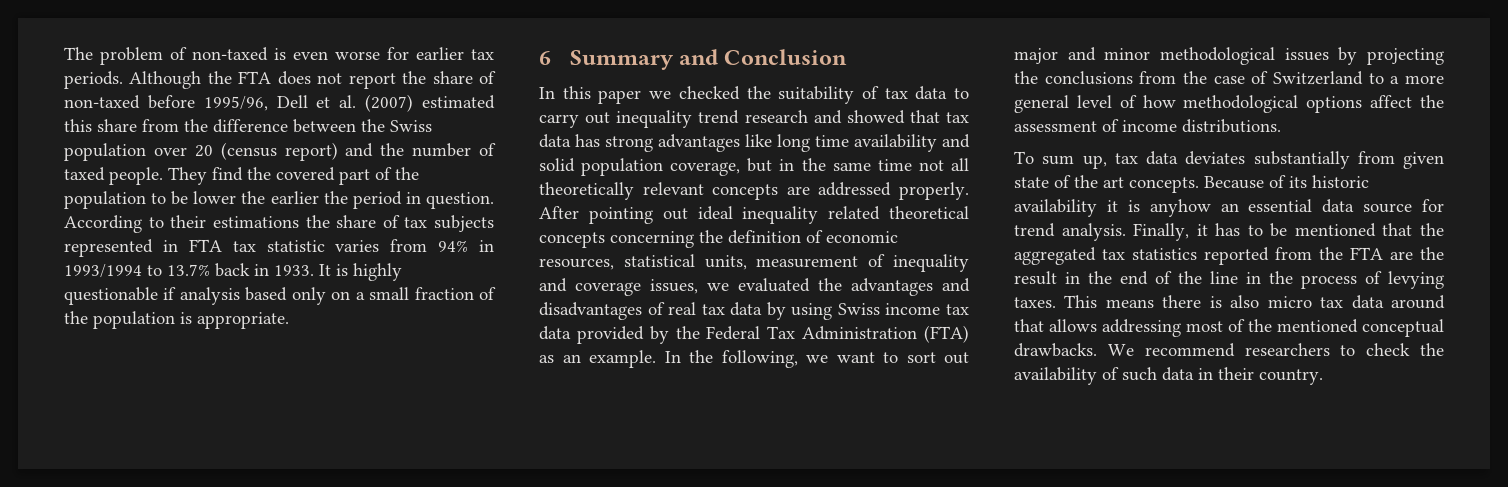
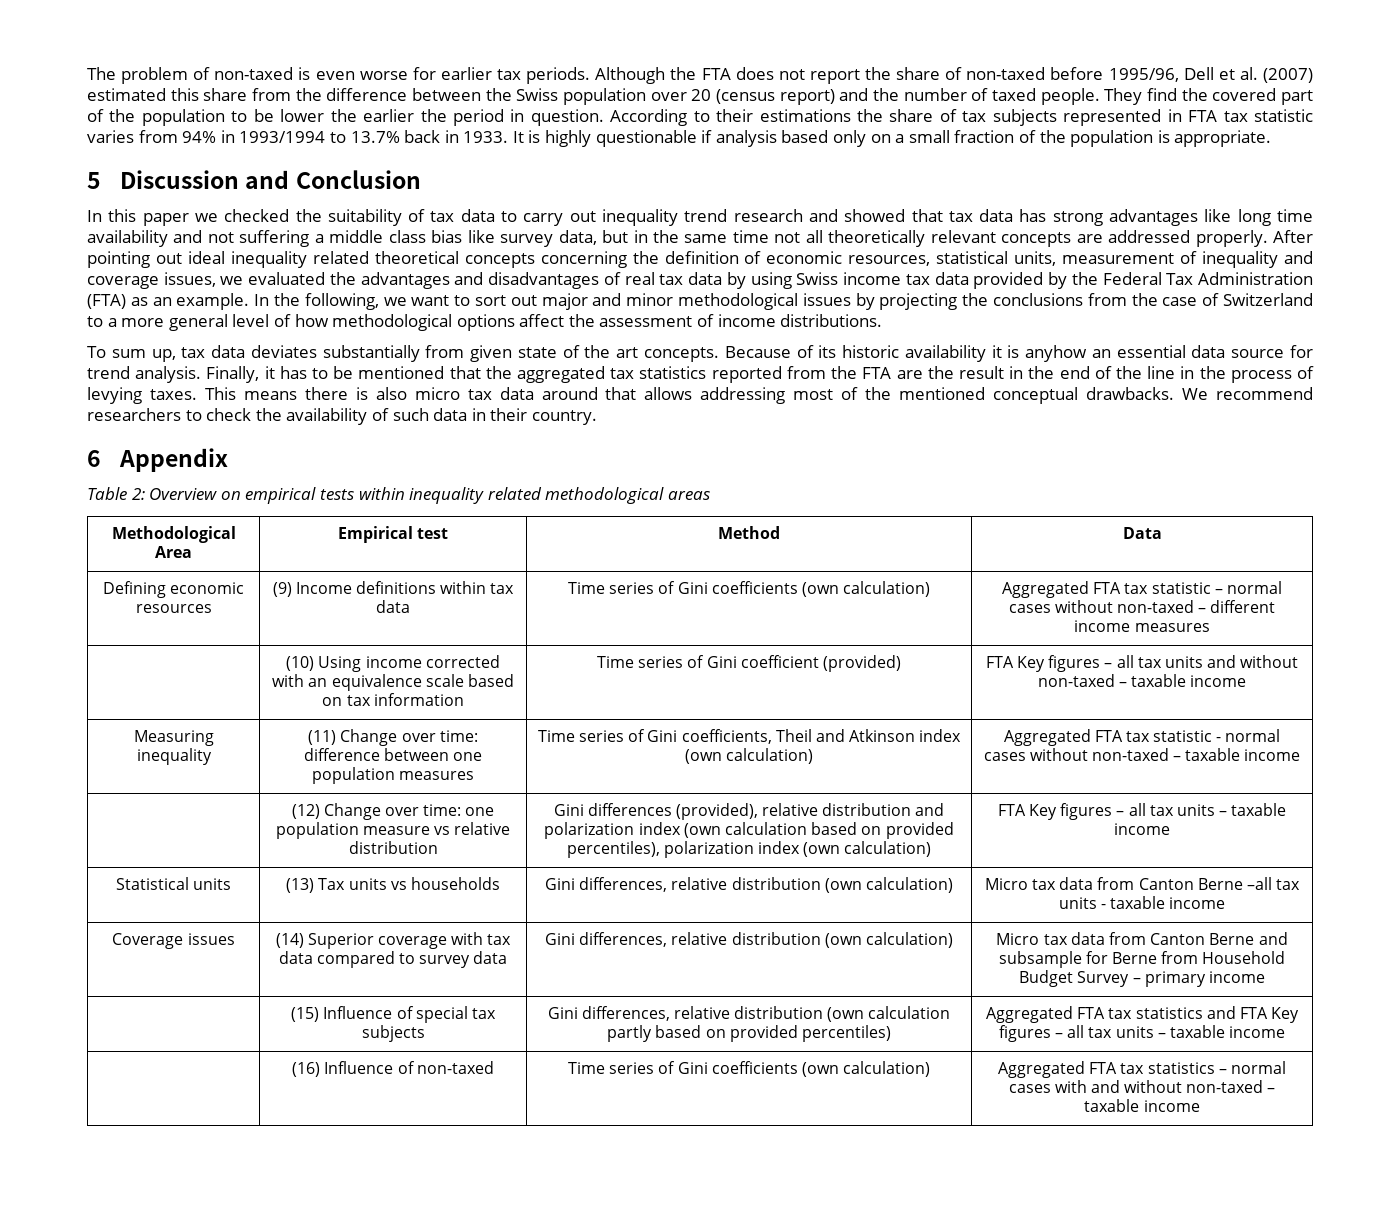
- 6 Summary and Conclusion
+ 5 Discussion and Conclusion
- In this paper we checked the suitability of tax data to carry out inequality trend research and showed that tax data has strong advantages like long time availability and solid population coverage, but in the same time not all theoretically relevant concepts are addressed properly.
+ In this paper we checked the suitability of tax data to carry out inequality trend research and showed that tax data has strong advantages like long time availability and not suffering a middle class bias like survey data, but in the same time not all theoretically relevant concepts are addressed properly.
+ 6 Appendix
+ Table 2: Overview on empirical tests within inequality related methodological areas
+ Methodological Area | Empirical test | Method | Data
+ Defining economic resources | (9) Income definitions within tax data | Time series of Gini coefficients (own calculation) | Aggregated FTA tax statistic – normal cases without non-taxed – different income measures
+ | (10) Using income corrected with an equivalence scale based on tax information | Time series of Gini coefficient (provided) | FTA Key figures – all tax units and without non-taxed – taxable income
+ Measuring inequality | (11) Change over time: difference between one population measures | Time series of Gini coefficients, Theil and Atkinson index (own calculation) | Aggregated FTA tax statistic - normal cases without non-taxed – taxable income
+ | (12) Change over time: one population measure vs relative distribution | Gini differences (provided), relative distribution and polarization index (own calculation based on provided percentiles), polarization index (own calculation) | FTA Key figures – all tax units – taxable income
+ Statistical units | (13) Tax units vs households | Gini differences, relative distribution (own calculation) | Micro tax data from Canton Berne –all tax units - taxable income
+ Coverage issues | (14) Superior coverage with tax data compared to survey data | Gini differences, relative distribution (own calculation) | Micro tax data from Canton Berne and subsample for Berne from Household Budget Survey – primary income
+ | (15) Influence of special tax subjects | Gini differences, relative distribution (own calculation partly based on provided percentiles) | Aggregated FTA tax statistics and FTA Key figures – all tax units – taxable income
+ | (16) Influence of non-taxed | Time series of Gini coefficients (own calculation) | Aggregated FTA tax statistics – normal cases with and without non-taxed – taxable income

